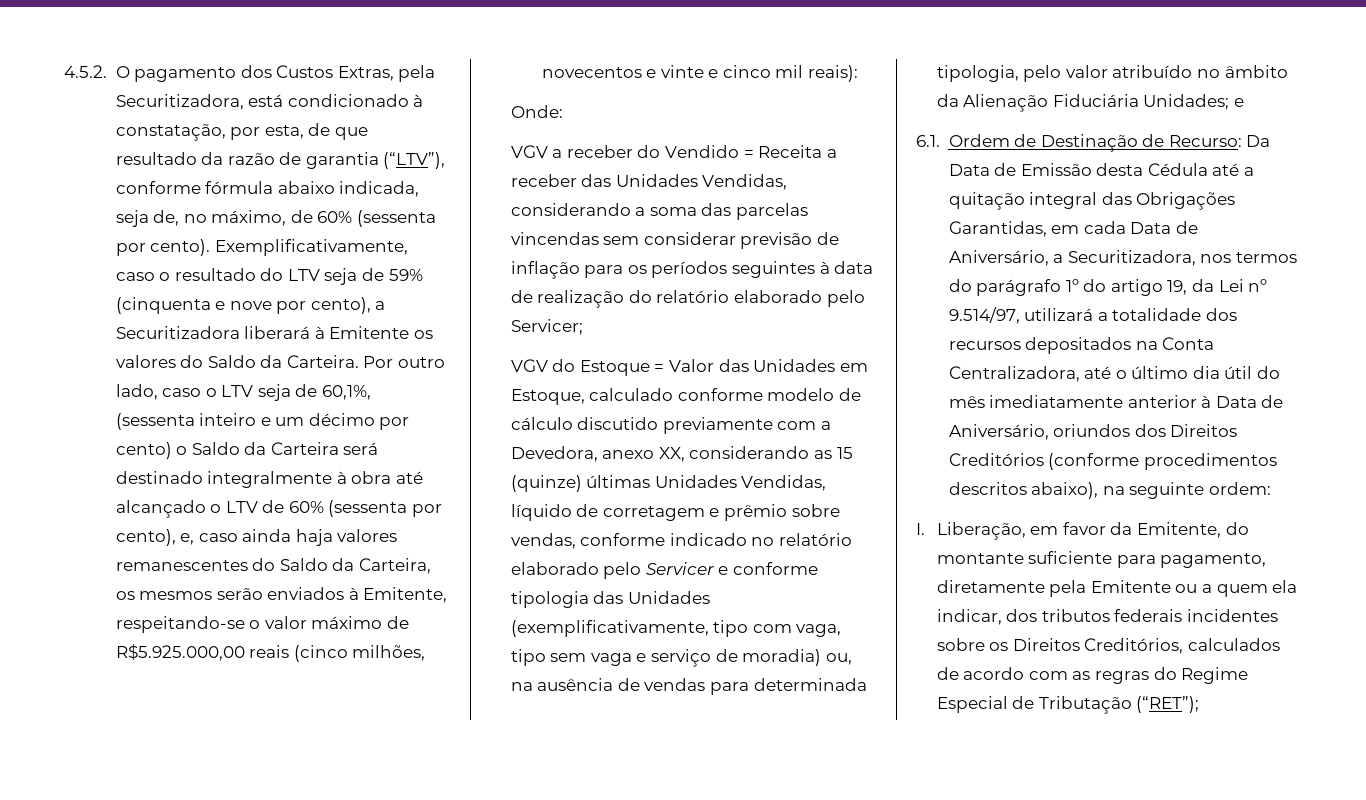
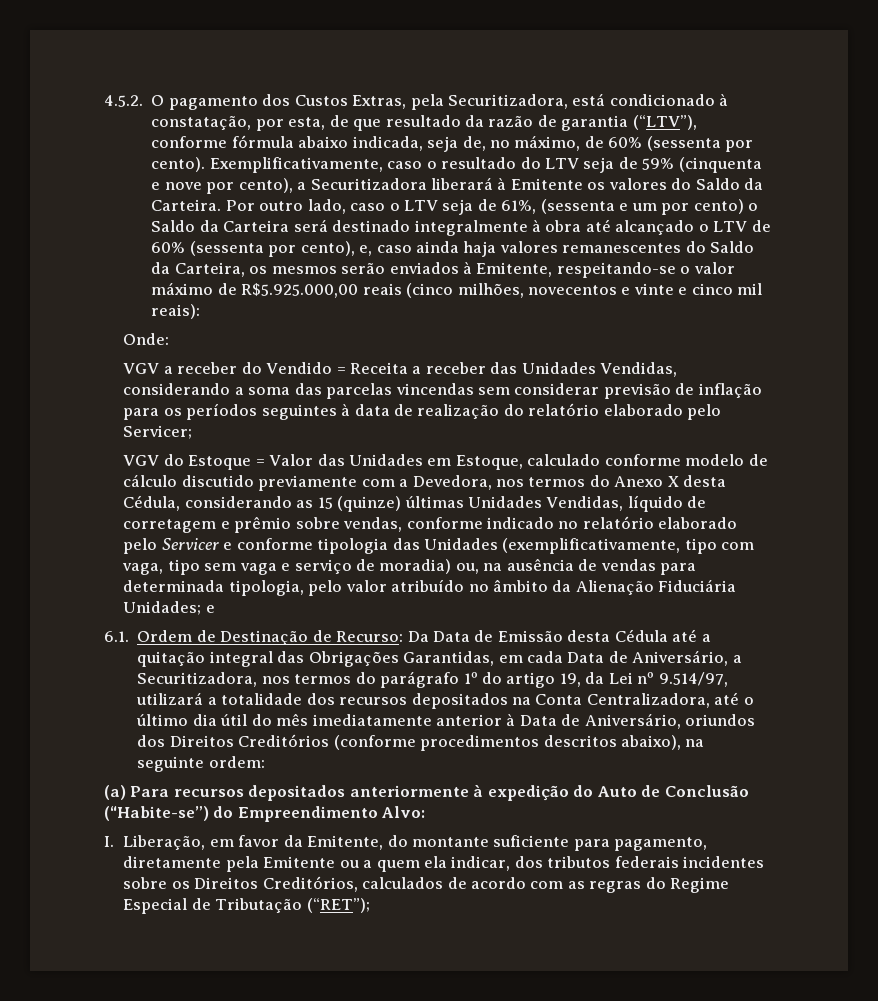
- Por outro lado, caso o LTV seja de 60,1%, (sessenta inteiro e um décimo por cento) o Saldo da Carteira será destinado integralmente à obra até alcançado o LTV de 60% (sessenta por cento), e, caso ainda haja valores remanescentes do Saldo da Carteira, os mesmos serão enviados à Emitente, respeitando-se o valor máximo de R$5.925.000,00 reais (cinco milhões, novecentos e vinte e cinco mil reais):
+ Por outro lado, caso o LTV seja de 61%, (sessenta e um por cento) o Saldo da Carteira será destinado integralmente à obra até alcançado o LTV de 60% (sessenta por cento), e, caso ainda haja valores remanescentes do Saldo da Carteira, os mesmos serão enviados à Emitente, respeitando-se o valor máximo de R$5.925.000,00 reais (cinco milhões, novecentos e vinte e cinco mil reais):
- VGV do Estoque = Valor das Unidades em Estoque, calculado conforme modelo de cálculo discutido previamente com a Devedora, anexo XX, considerando as 15 (quinze) últimas Unidades Vendidas, líquido de corretagem e prêmio sobre vendas, conforme indicado no relatório elaborado pelo Servicer e conforme tipologia das Unidades (exemplificativamente, tipo com vaga, tipo sem vaga e serviço de moradia) ou, na ausência de vendas para determinada tipologia, pelo valor atribuído no âmbito da Alienação Fiduciária Unidades;
+ VGV do Estoque = Valor das Unidades em Estoque, calculado conforme modelo de cálculo discutido previamente com a Devedora, nos termos do Anexo X desta Cédula, considerando as 15 (quinze) últimas Unidades Vendidas, líquido de corretagem e prêmio sobre vendas, conforme indicado no relatório elaborado pelo Servicer e conforme tipologia das Unidades (exemplificativamente, tipo com vaga, tipo sem vaga e serviço de moradia) ou, na ausência de vendas para determinada tipologia, pelo valor atribuído no âmbito da Alienação Fiduciária Unidades;
+ (a) Para recursos depositados anteriormente à expedição do Auto de Conclusão (“Habite-se”) do Empreendimento Alvo:

